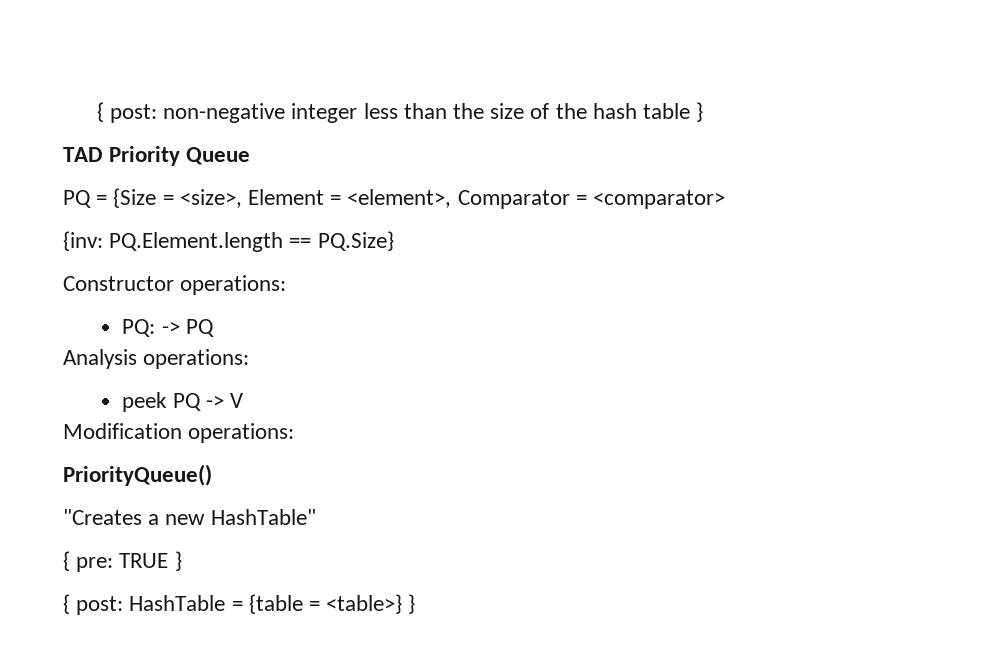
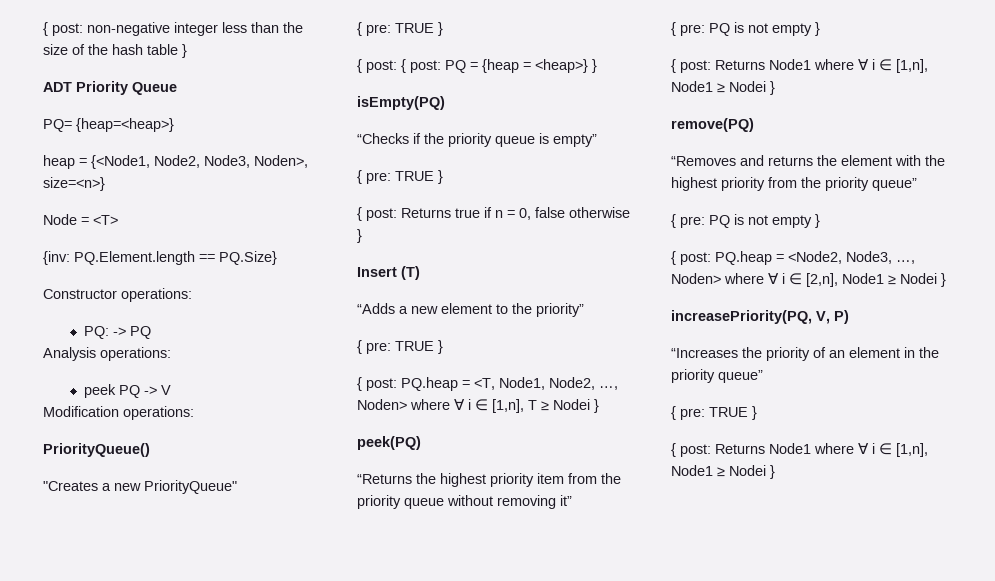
- TAD Priority Queue
+ ADT Priority Queue
- PQ = {Size = <size>, Element = <element>, Comparator = <comparator>
+ PQ= {heap=<heap>}
+ heap = {<Node1, Node2, Node3, Noden>, size=<n>}
+ Node = <T>
- "Creates a new HashTable"
+ "Creates a new PriorityQueue"
  { pre: TRUE }
- { post: HashTable = {table = <table>} }
+ { post: { post: PQ = {heap = <heap>} }
+ isEmpty(PQ)
+ “Checks if the priority queue is empty”
+ { pre: TRUE }
+ { post: Returns true if n = 0, false otherwise }
+ Insert (T)
+ “Adds a new element to the priority”
+ { pre: TRUE }
+ { post: PQ.heap = <T, Node1, Node2, …, Noden> where ∀ i ∈ [1,n], T ≥ Nodei }
+ peek(PQ)
+ “Returns the highest priority item from the priority queue without removing it”
+ { pre: PQ is not empty }
+ { post: Returns Node1 where ∀ i ∈ [1,n], Node1 ≥ Nodei }
+ remove(PQ)
+ “Removes and returns the element with the highest priority from the priority queue”
+ { pre: PQ is not empty }
+ { post: PQ.heap = <Node2, Node3, …, Noden> where ∀ i ∈ [2,n], Node1 ≥ Nodei }
+ increasePriority(PQ, V, P)
+ “Increases the priority of an element in the priority queue”
+ { pre: TRUE }
+ { post: Returns Node1 where ∀ i ∈ [1,n], Node1 ≥ Nodei }

